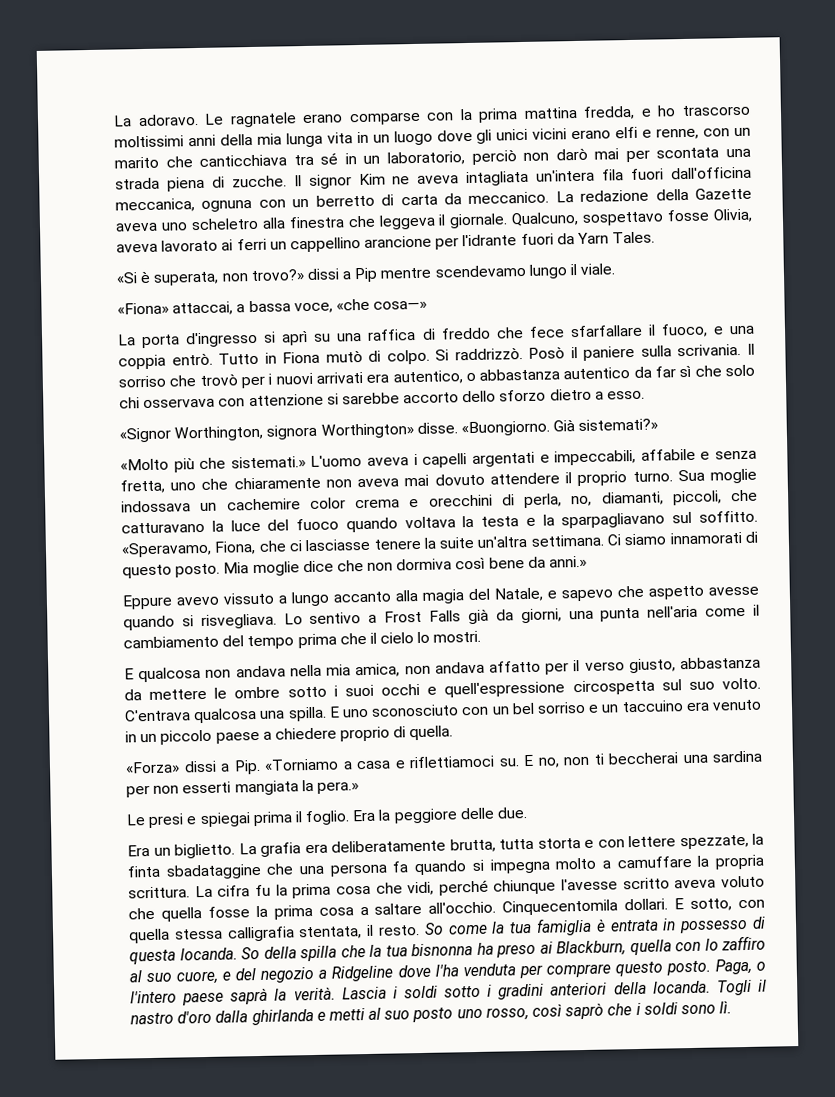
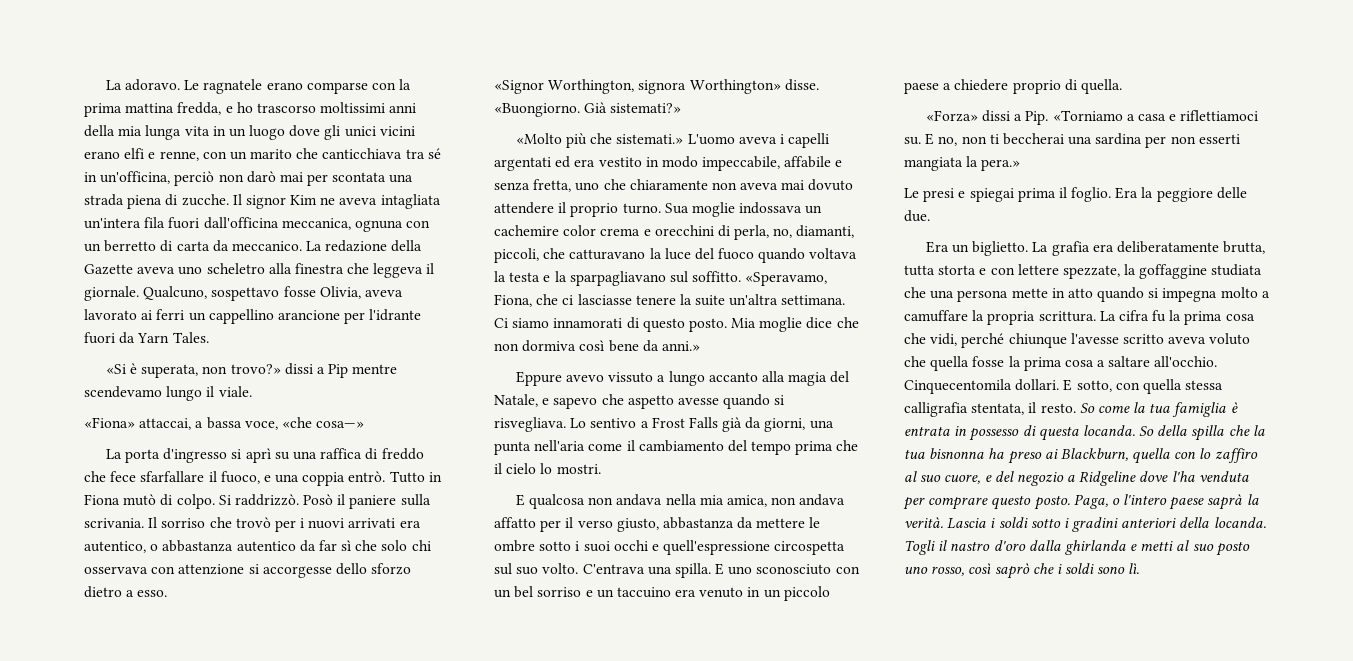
- Le ragnatele erano comparse con la prima mattina fredda, e ho trascorso moltissimi anni della mia lunga vita in un luogo dove gli unici vicini erano elfi e renne, con un marito che canticchiava tra sé in un laboratorio, perciò non darò mai per scontata una strada piena di zucche.
+ Le ragnatele erano comparse con la prima mattina fredda, e ho trascorso moltissimi anni della mia lunga vita in un luogo dove gli unici vicini erano elfi e renne, con un marito che canticchiava tra sé in un'officina, perciò non darò mai per scontata una strada piena di zucche.
- Il sorriso che trovò per i nuovi arrivati era autentico, o abbastanza autentico da far sì che solo chi osservava con attenzione si sarebbe accorto dello sforzo dietro a esso.
+ Il sorriso che trovò per i nuovi arrivati era autentico, o abbastanza autentico da far sì che solo chi osservava con attenzione si accorgesse dello sforzo dietro a esso.
- L'uomo aveva i capelli argentati e impeccabili, affabile e senza fretta, uno che chiaramente non aveva mai dovuto attendere il proprio turno.
+ L'uomo aveva i capelli argentati ed era vestito in modo impeccabile, affabile e senza fretta, uno che chiaramente non aveva mai dovuto attendere il proprio turno.
- C'entrava qualcosa una spilla.
+ C'entrava una spilla.
- La grafia era deliberatamente brutta, tutta storta e con lettere spezzate, la finta sbadataggine che una persona fa quando si impegna molto a camuffare la propria scrittura.
+ La grafia era deliberatamente brutta, tutta storta e con lettere spezzate, la goffaggine studiata che una persona mette in atto quando si impegna molto a camuffare la propria scrittura.

